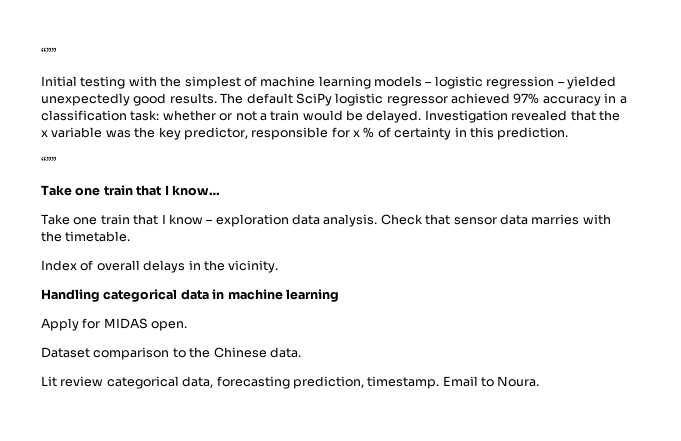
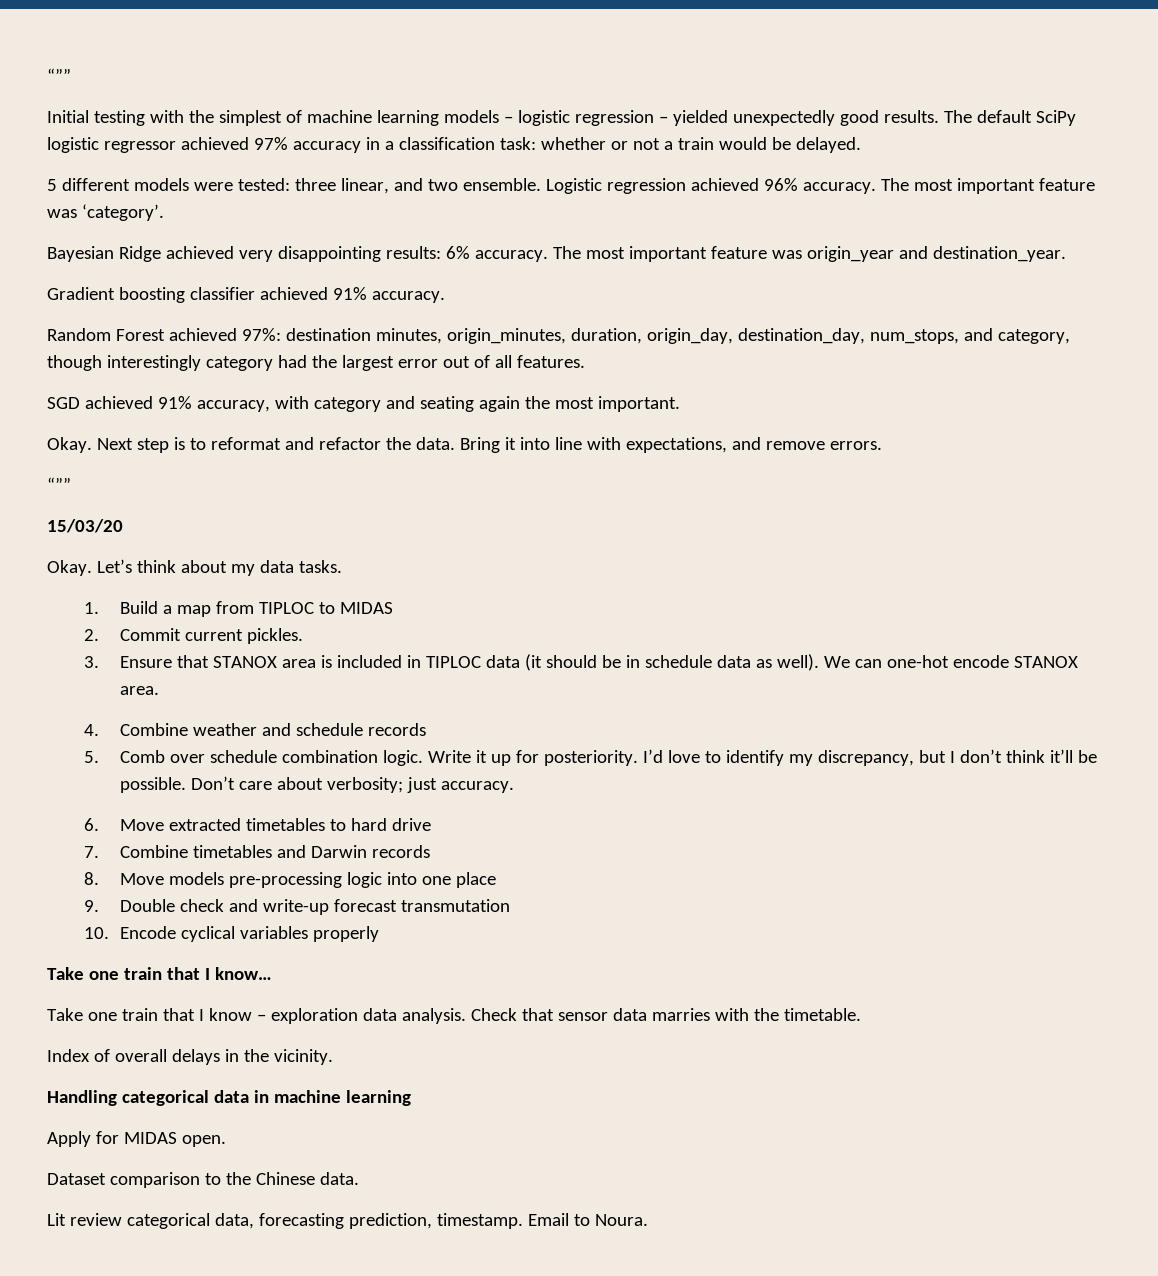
- The default SciPy logistic regressor achieved 97% accuracy in a classification task: whether or not a train would be delayed. Investigation revealed that the x variable was the key predictor, responsible for x % of certainty in this prediction.
+ The default SciPy logistic regressor achieved 97% accuracy in a classification task: whether or not a train would be delayed.
+ 5 different models were tested: three linear, and two ensemble. Logistic regression achieved 96% accuracy. The most important feature was ‘category’.
+ Bayesian Ridge achieved very disappointing results: 6% accuracy. The most important feature was origin_year and destination_year.
+ Gradient boosting classifier achieved 91% accuracy.
+ Random Forest achieved 97%: destination minutes, origin_minutes, duration, origin_day, destination_day, num_stops, and category, though interestingly category had the largest error out of all features.
+ SGD achieved 91% accuracy, with category and seating again the most important.
+ Okay. Next step is to reformat and refactor the data. Bring it into line with expectations, and remove errors.
  “””
+ 15/03/20
+ Okay. Let’s think about my data tasks.
+ 1. Build a map from TIPLOC to MIDAS
+ 2. Commit current pickles.
+ 3. Ensure that STANOX area is included in TIPLOC data (it should be in schedule data as well). We can one-hot encode STANOX area.
+ 4. Combine weather and schedule records
+ 5. Comb over schedule combination logic. Write it up for posteriority. I’d love to identify my discrepancy, but I don’t think it’ll be possible. Don’t care about verbosity; just accuracy.
+ 6. Move extracted timetables to hard drive
+ 7. Combine timetables and Darwin records
+ 8. Move models pre-processing logic into one place
+ 9. Double check and write-up forecast transmutation
+ 10. Encode cyclical variables properly

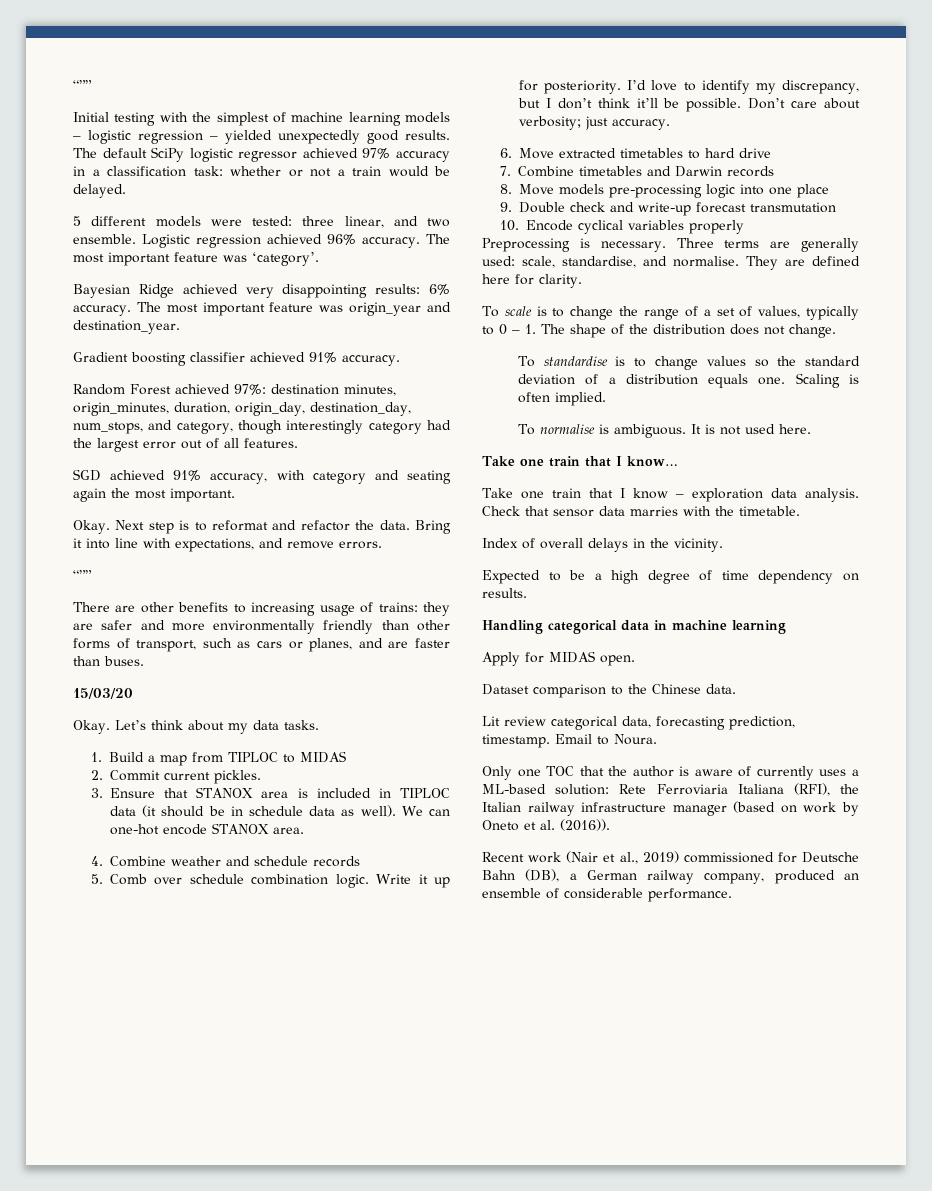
+ There are other benefits to increasing usage of trains: they are safer and more environmentally friendly than other forms of transport, such as cars or planes, and are faster than buses.
+ Preprocessing is necessary. Three terms are generally used: scale, standardise, and normalise. They are defined here for clarity.
+ To scale is to change the range of a set of values, typically to 0 – 1. The shape of the distribution does not change.
+ To standardise is to change values so the standard deviation of a distribution equals one. Scaling is often implied.
+ To normalise is ambiguous. It is not used here.
+ Expected to be a high degree of time dependency on results.
+ Only one TOC that the author is aware of currently uses a ML-based solution: Rete Ferroviaria Italiana (RFI), the Italian railway infrastructure manager (based on work by Oneto et al. (2016)).
+ Recent work (Nair et al., 2019) commissioned for Deutsche Bahn (DB), a German railway company, produced an ensemble of considerable performance.

